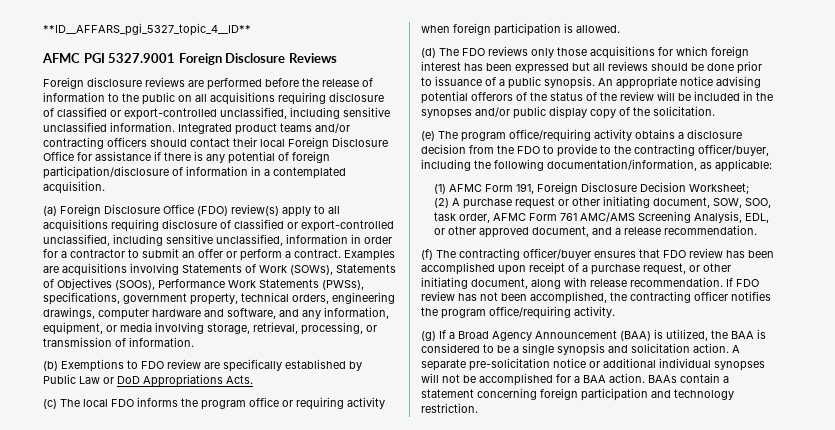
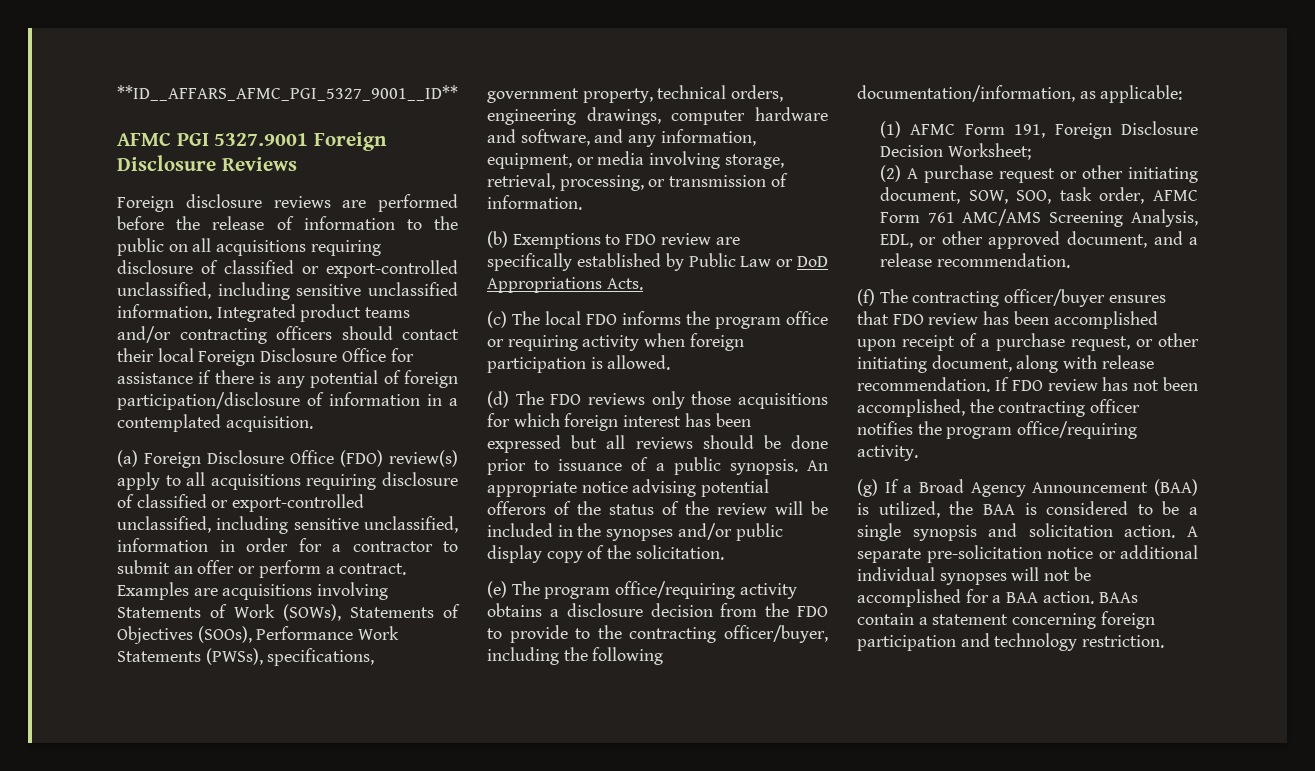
- **ID__AFFARS_pgi_5327_topic_4__ID**
+ **ID__AFFARS_AFMC_PGI_5327_9001__ID**

